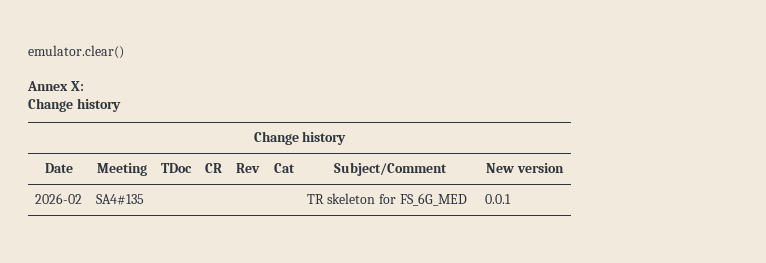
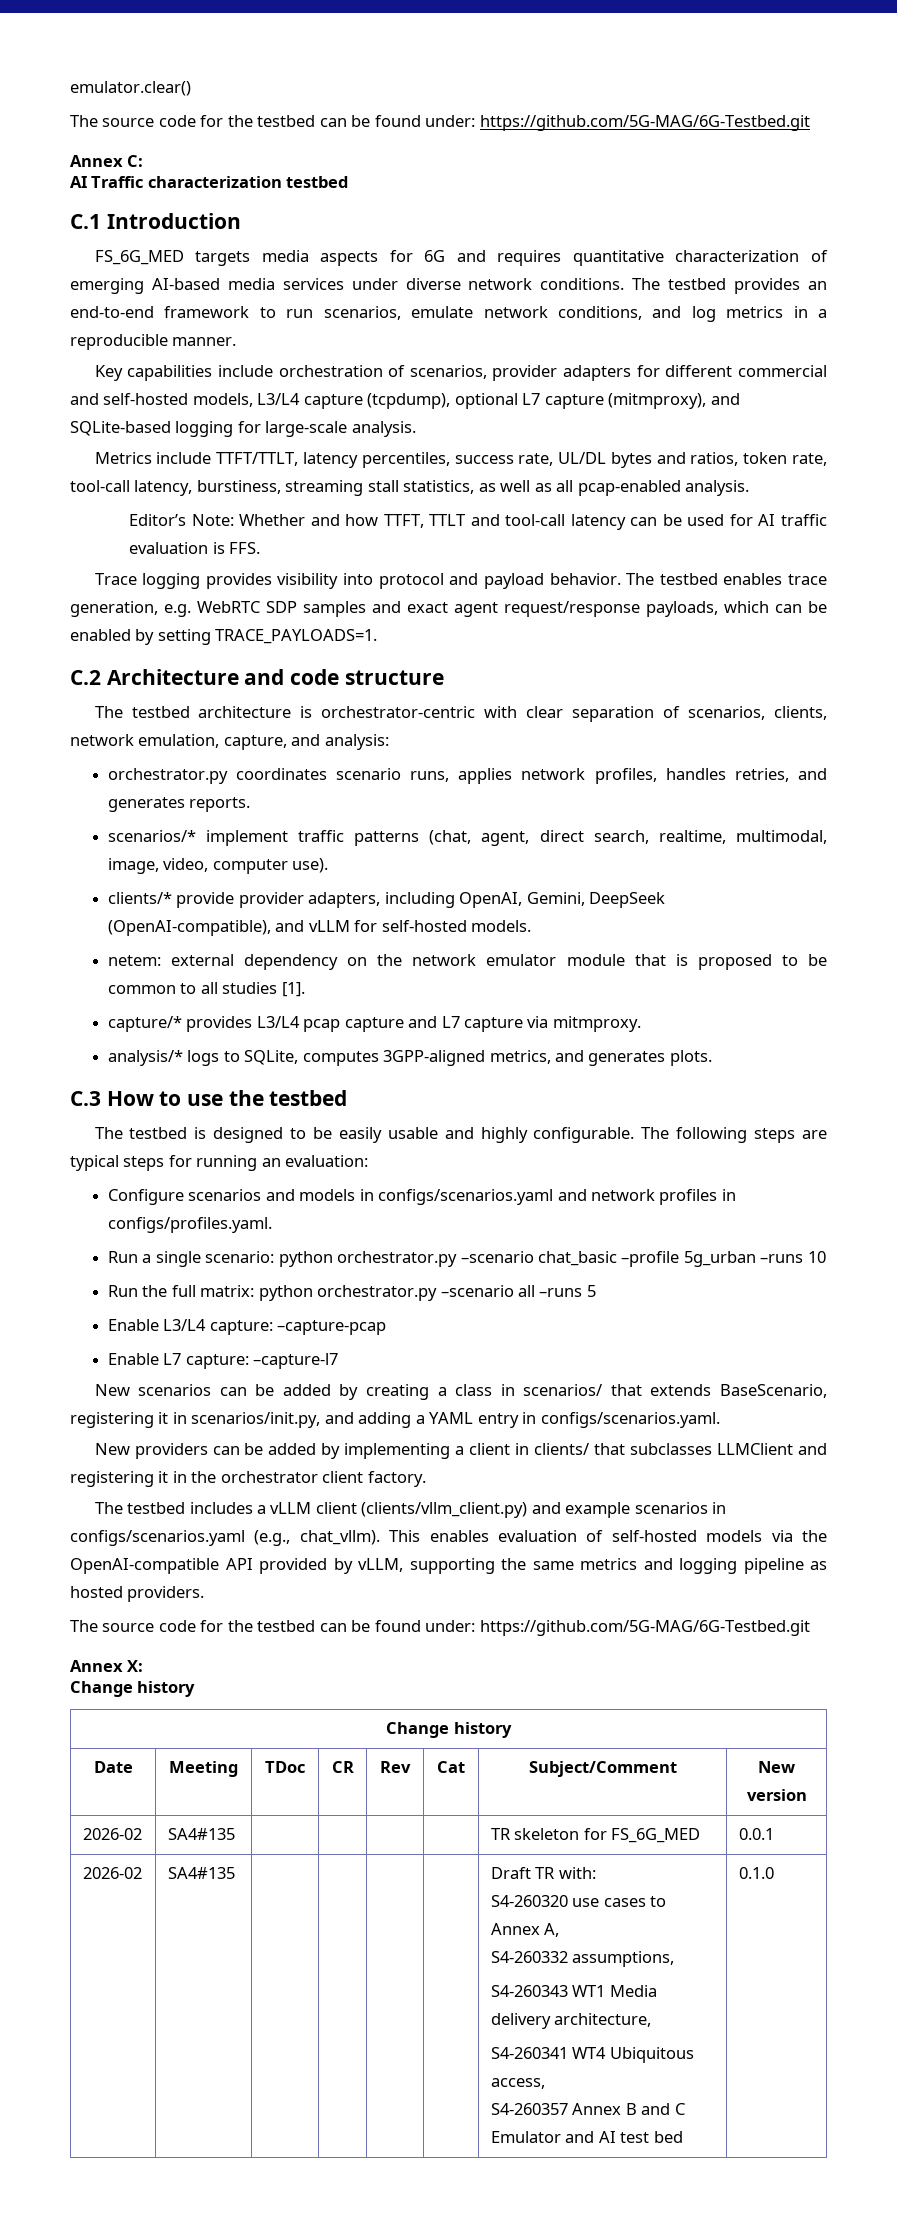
  emulator.clear()
+ The source code for the testbed can be found under: https://github.com/5G-MAG/6G-Testbed.git
+ Annex C:
+ AI Traffic characterization testbed
+ C.1 Introduction
+ FS_6G_MED targets media aspects for 6G and requires quantitative characterization of emerging AI-based media services under diverse network conditions. The testbed provides an end-to-end framework to run scenarios, emulate network conditions, and log metrics in a reproducible manner.
+ Key capabilities include orchestration of scenarios, provider adapters for different commercial and self-hosted models, L3/L4 capture (tcpdump), optional L7 capture (mitmproxy), and SQLite-based logging for large-scale analysis.
+ Metrics include TTFT/TTLT, latency percentiles, success rate, UL/DL bytes and ratios, token rate, tool-call latency, burstiness, streaming stall statistics, as well as all pcap-enabled analysis.
+ Editor’s Note: Whether and how TTFT, TTLT and tool-call latency can be used for AI traffic evaluation is FFS.
+ Trace logging provides visibility into protocol and payload behavior. The testbed enables trace generation, e.g. WebRTC SDP samples and exact agent request/response payloads, which can be enabled by setting TRACE_PAYLOADS=1.
+ C.2 Architecture and code structure
+ The testbed architecture is orchestrator-centric with clear separation of scenarios, clients, network emulation, capture, and analysis:
+ orchestrator.py coordinates scenario runs, applies network profiles, handles retries, and generates reports.
+ scenarios/* implement traffic patterns (chat, agent, direct search, realtime, multimodal, image, video, computer use).
+ clients/* provide provider adapters, including OpenAI, Gemini, DeepSeek (OpenAI-compatible), and vLLM for self-hosted models.
+ netem: external dependency on the network emulator module that is proposed to be common to all studies [1].
+ capture/* provides L3/L4 pcap capture and L7 capture via mitmproxy.
+ analysis/* logs to SQLite, computes 3GPP-aligned metrics, and generates plots.
+ C.3 How to use the testbed
+ The testbed is designed to be easily usable and highly configurable. The following steps are typical steps for running an evaluation:
+ Configure scenarios and models in configs/scenarios.yaml and network profiles in configs/profiles.yaml.
+ Run a single scenario: python orchestrator.py –scenario chat_basic –profile 5g_urban –runs 10
+ Run the full matrix: python orchestrator.py –scenario all –runs 5
+ Enable L3/L4 capture: –capture-pcap
+ Enable L7 capture: –capture-l7
+ New scenarios can be added by creating a class in scenarios/ that extends BaseScenario, registering it in scenarios/init.py, and adding a YAML entry in configs/scenarios.yaml.
+ New providers can be added by implementing a client in clients/ that subclasses LLMClient and registering it in the orchestrator client factory.
+ The testbed includes a vLLM client (clients/vllm_client.py) and example scenarios in configs/scenarios.yaml (e.g., chat_vllm). This enables evaluation of self-hosted models via the OpenAI-compatible API provided by vLLM, supporting the same metrics and logging pipeline as hosted providers.
+ The source code for the testbed can be found under: https://github.com/5G-MAG/6G-Testbed.git
+ 2026-02 | SA4#135 | | | | | Draft TR with:
+ S4-260320 use cases to Annex A,
+ S4-260332 assumptions,
+ S4-260343 WT1 Media delivery architecture,
+ S4-260341 WT4 Ubiquitous access,
+ S4-260357 Annex B and C Emulator and AI test bed | 0.1.0

